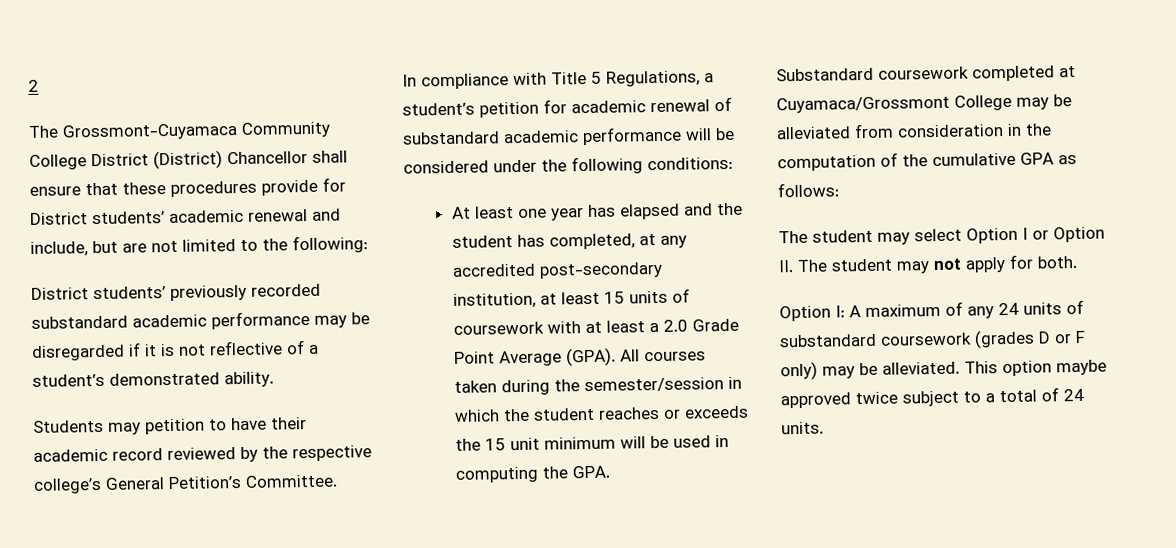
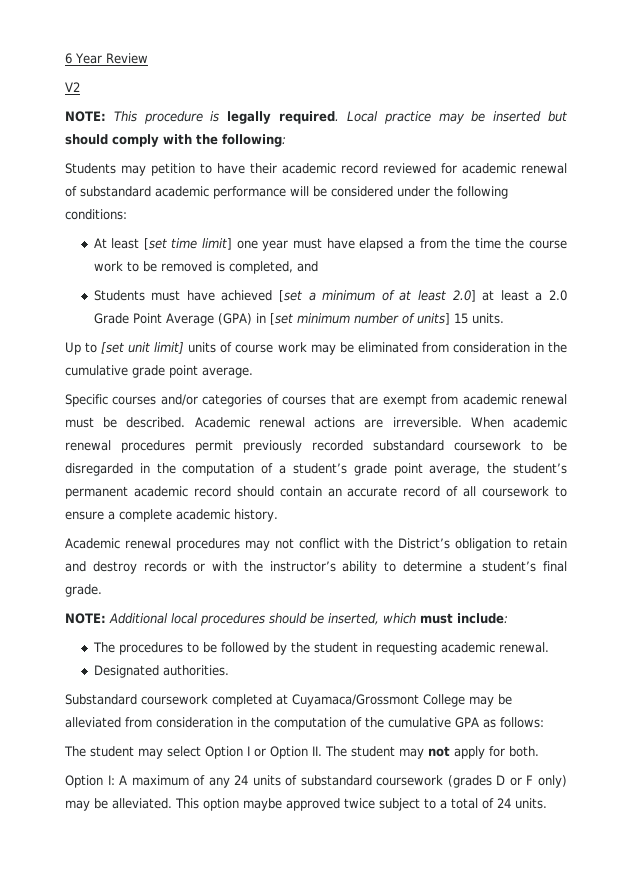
- 2
- The Grossmont-Cuyamaca Community College District (District) Chancellor shall ensure that these procedures provide for District students’ academic renewal and include, but are not limited to the following:
- District students’ previously recorded substandard academic performance may be disregarded if it is not reflective of a student’s demonstrated ability.
+ 6 Year Review
+ V2
+ NOTE: This procedure is legally required. Local practice may be inserted but should comply with the following:
- Students may petition to have their academic record reviewed by the respective college’s General Petition’s Committee.
- In compliance with Title 5 Regulations, a student’s petition for academic renewal of substandard academic performance will be considered under the following conditions:
+ Students may petition to have their academic record reviewed for academic renewal of substandard academic performance will be considered under the following conditions:
- At least one year has elapsed and the student has completed, at any accredited post-secondary institution, at least 15 units of coursework with at least a 2.0 Grade Point Average (GPA). All courses taken during the semester/session in which the student reaches or exceeds the 15 unit minimum will be used in computing the GPA.
+ At least [set time limit] one year must have elapsed a from the time the course work to be removed is completed, and
+ Students must have achieved [set a minimum of at least 2.0] at least a 2.0 Grade Point Average (GPA) in [set minimum number of units] 15 units.
+ Up to [set unit limit] units of course work may be eliminated from consideration in the cumulative grade point average.
+ Specific courses and/or categories of courses that are exempt from academic renewal must be described. Academic renewal actions are irreversible. When academic renewal procedures permit previously recorded substandard coursework to be disregarded in the computation of a student’s grade point average, the student’s permanent academic record should contain an accurate record of all coursework to ensure a complete academic history.
+ Academic renewal procedures may not conflict with the District’s obligation to retain and destroy records or with the instructor’s ability to determine a student’s final grade.
+ NOTE: Additional local procedures should be inserted, which must include:
+ The procedures to be followed by the student in requesting academic renewal.
+ Designated authorities.

